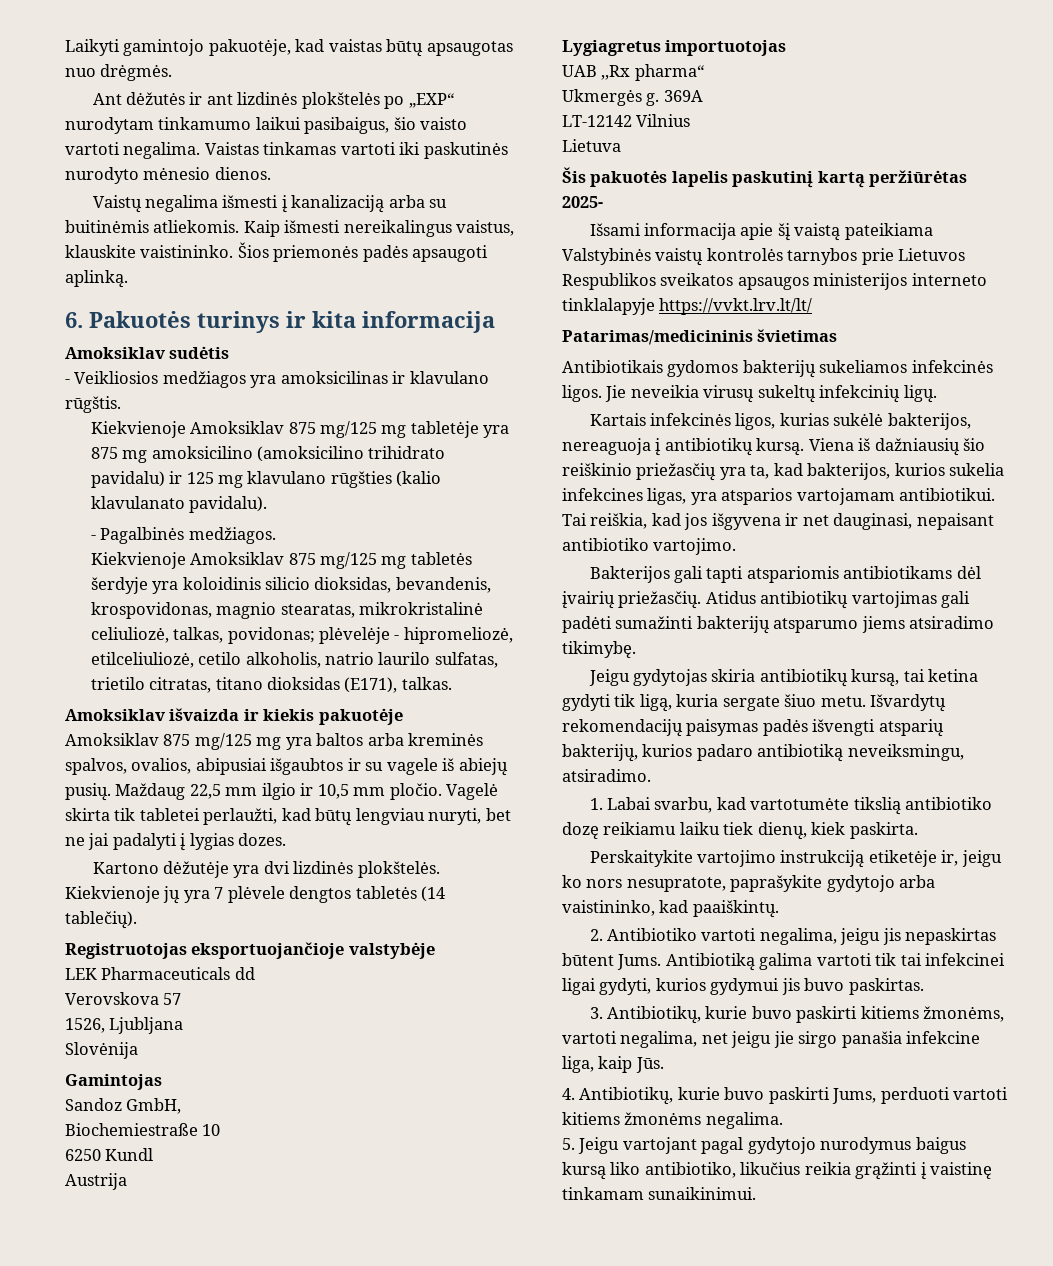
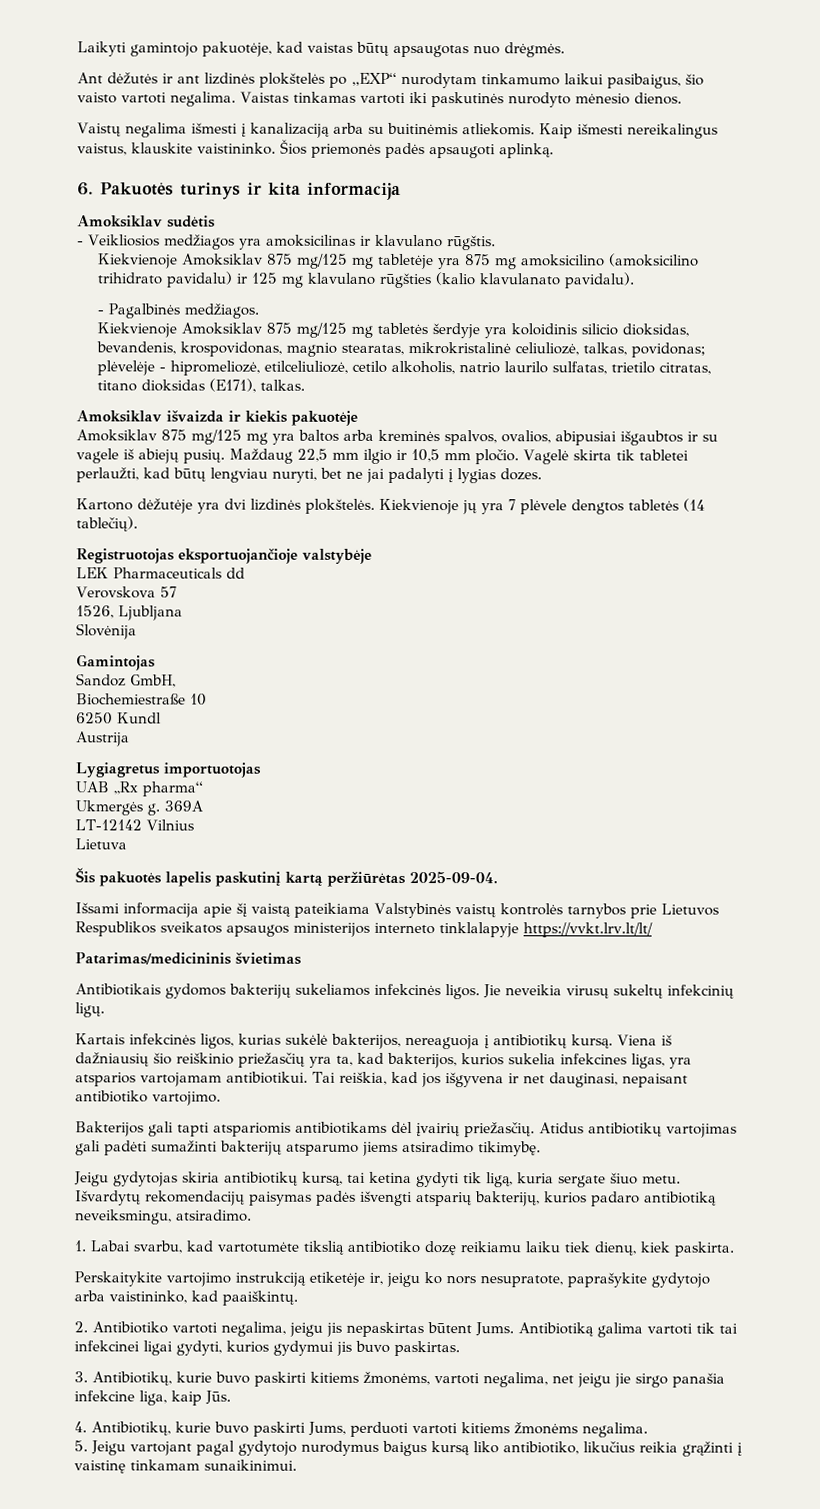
- Šis pakuotės lapelis paskutinį kartą peržiūrėtas 2025-
+ Šis pakuotės lapelis paskutinį kartą peržiūrėtas 2025-09-04.

